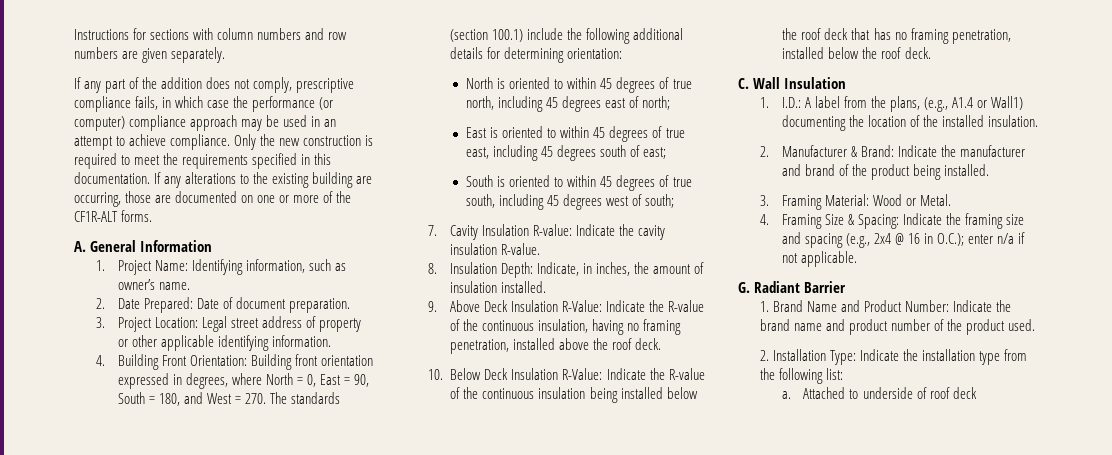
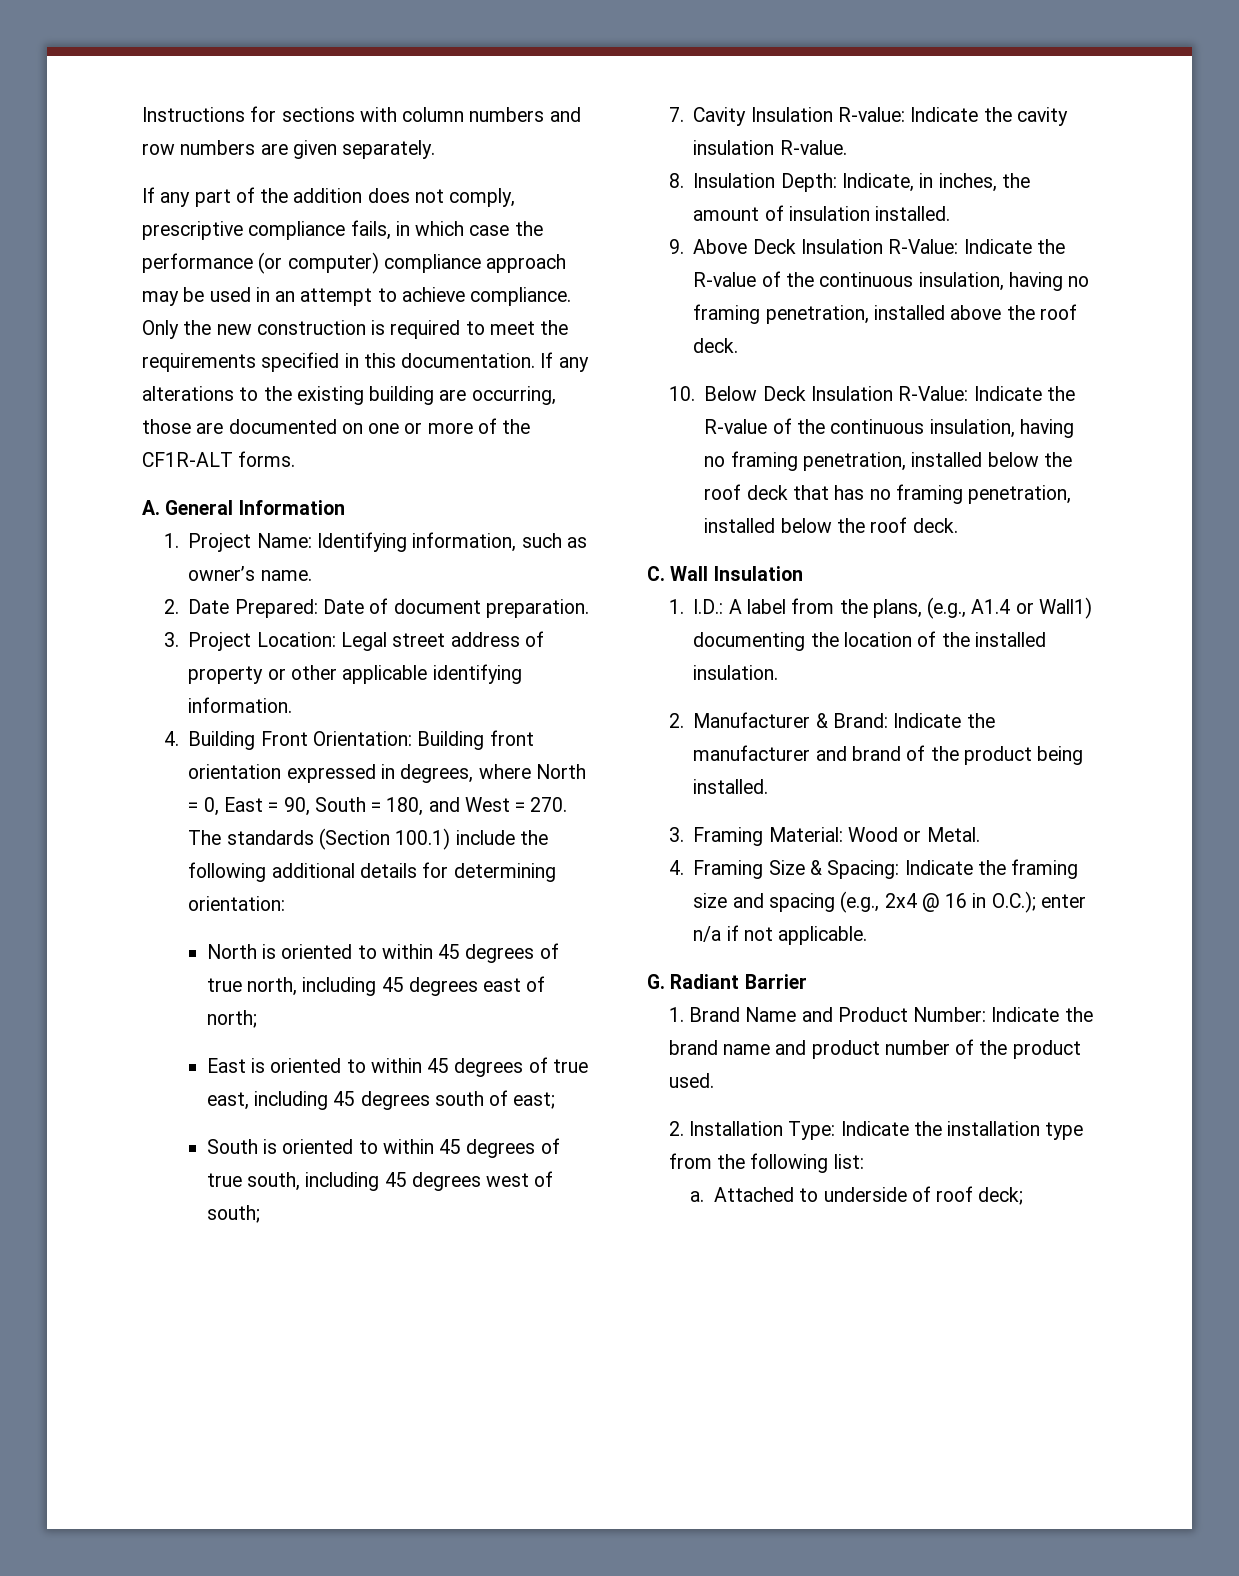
- 4. Building Front Orientation: Building front orientation expressed in degrees, where North = 0, East = 90, South = 180, and West = 270. The standards (section 100.1) include the following additional details for determining orientation:
+ 4. Building Front Orientation: Building front orientation expressed in degrees, where North = 0, East = 90, South = 180, and West = 270. The standards (Section 100.1) include the following additional details for determining orientation:
- 10. Below Deck Insulation R-Value: Indicate the R-value of the continuous insulation being installed below the roof deck that has no framing penetration, installed below the roof deck.
+ 10. Below Deck Insulation R-Value: Indicate the R-value of the continuous insulation, having no framing penetration, installed below the roof deck that has no framing penetration, installed below the roof deck.
- Attached to underside of roof deck
+ Attached to underside of roof deck;

